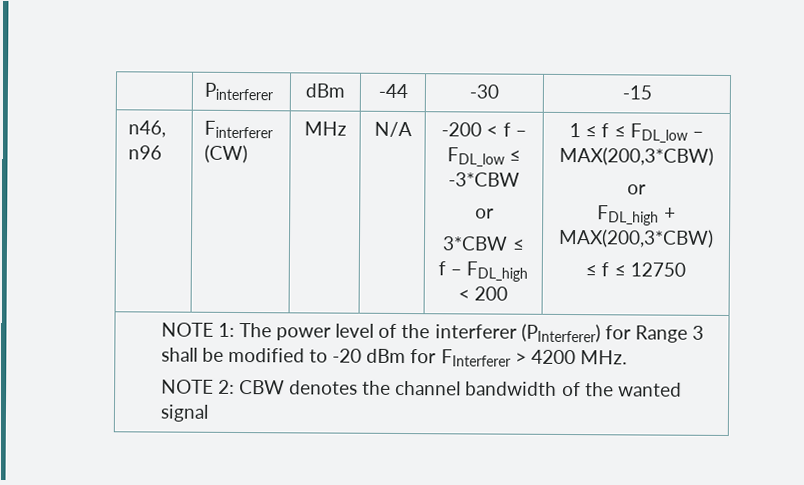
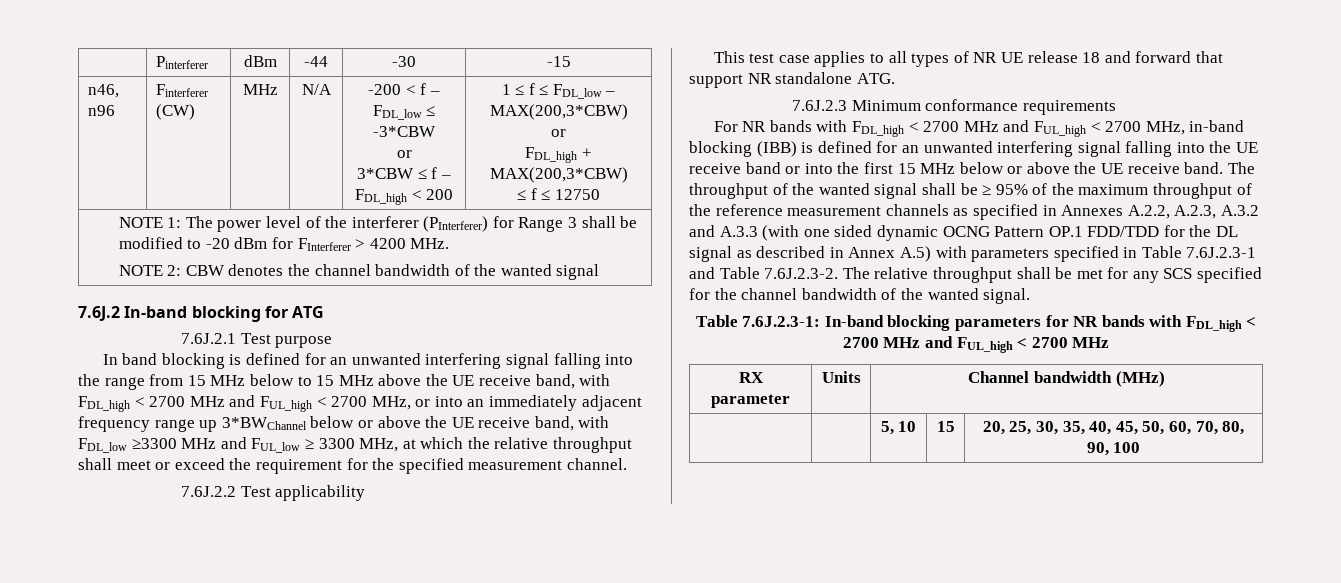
+ 7.6J.2 In-band blocking for ATG
+ 7.6J.2.1 Test purpose
+ In band blocking is defined for an unwanted interfering signal falling into the range from 15 MHz below to 15 MHz above the UE receive band, with FDL_high < 2700 MHz and FUL_high < 2700 MHz, or into an immediately adjacent frequency range up 3*BWChannel below or above the UE receive band, with FDL_low ≥3300 MHz and FUL_low ≥ 3300 MHz, at which the relative throughput shall meet or exceed the requirement for the specified measurement channel.
+ 7.6J.2.2 Test applicability
+ This test case applies to all types of NR UE release 18 and forward that support NR standalone ATG.
+ 7.6J.2.3 Minimum conformance requirements
+ For NR bands with FDL_high < 2700 MHz and FUL_high < 2700 MHz, in-band blocking (IBB) is defined for an unwanted interfering signal falling into the UE receive band or into the first 15 MHz below or above the UE receive band. The throughput of the wanted signal shall be ≥ 95% of the maximum throughput of the reference measurement channels as specified in Annexes A.2.2, A.2.3, A.3.2 and A.3.3 (with one sided dynamic OCNG Pattern OP.1 FDD/TDD for the DL signal as described in Annex A.5) with parameters specified in Table 7.6J.2.3-1 and Table 7.6J.2.3-2. The relative throughput shall be met for any SCS specified for the channel bandwidth of the wanted signal.
+ Table 7.6J.2.3-1: In-band blocking parameters for NR bands with FDL_high < 2700 MHz and FUL_high < 2700 MHz
+ RX parameter | Units | Channel bandwidth (MHz)
+ | | 5, 10 | 15 | 20, 25, 30, 35, 40, 45, 50, 60, 70, 80, 90, 100

